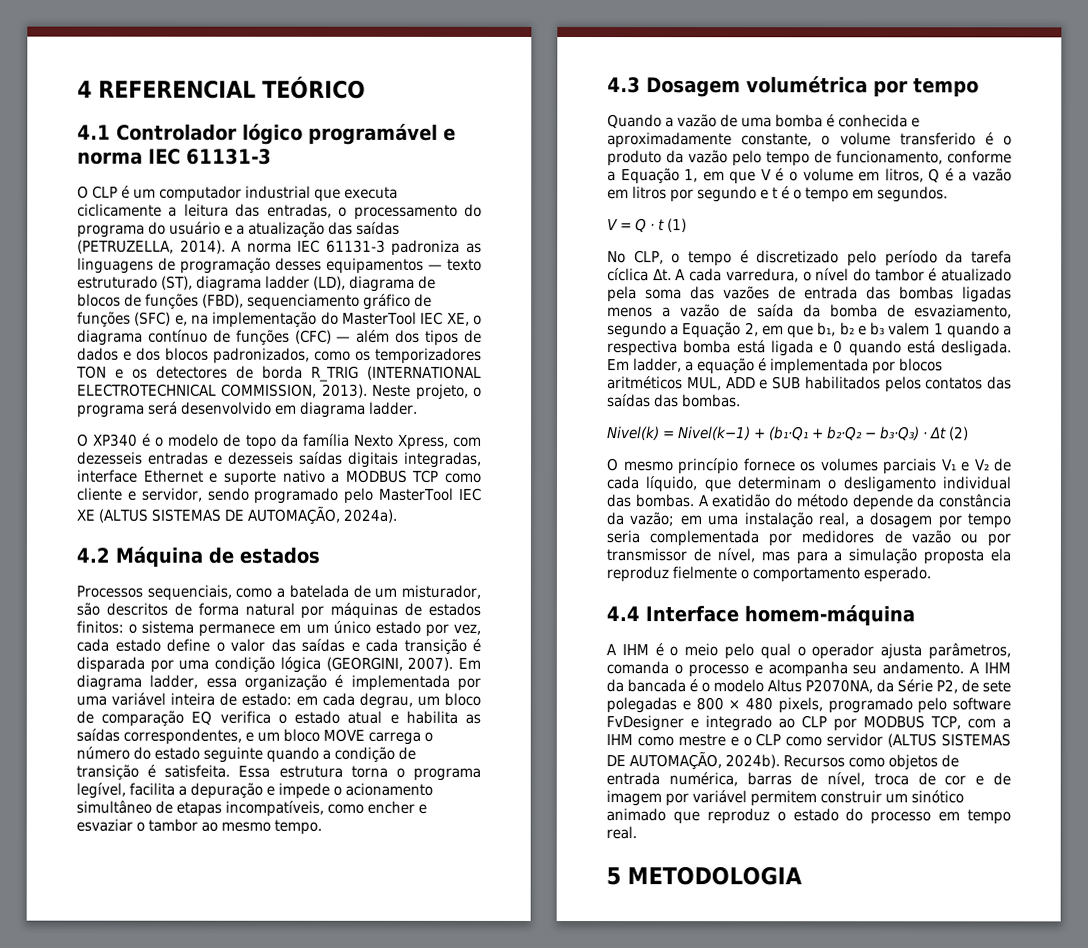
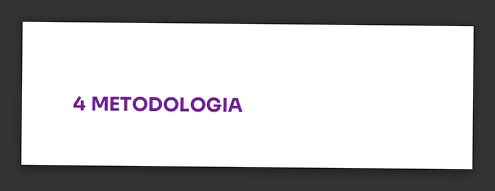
- 4 REFERENCIAL TEÓRICO
- 4.1 Controlador lógico programável e norma IEC 61131-3
- O CLP é um computador industrial que executa ciclicamente a leitura das entradas, o processamento do programa do usuário e a atualização das saídas (PETRUZELLA, 2014). A norma IEC 61131-3 padroniza as linguagens de programação desses equipamentos — texto estruturado (ST), diagrama ladder (LD), diagrama de blocos de funções (FBD), sequenciamento gráfico de funções (SFC) e, na implementação do MasterTool IEC XE, o diagrama contínuo de funções (CFC) — além dos tipos de dados e dos blocos padronizados, como os temporizadores TON e os detectores de borda R_TRIG (INTERNATIONAL ELECTROTECHNICAL COMMISSION, 2013). Neste projeto, o programa será desenvolvido em diagrama ladder.
- O XP340 é o modelo de topo da família Nexto Xpress, com dezesseis entradas e dezesseis saídas digitais integradas, interface Ethernet e suporte nativo a MODBUS TCP como cliente e servidor, sendo programado pelo MasterTool IEC XE (ALTUS SISTEMAS DE AUTOMAÇÃO, 2024a).
- 4.2 Máquina de estados
- Processos sequenciais, como a batelada de um misturador, são descritos de forma natural por máquinas de estados finitos: o sistema permanece em um único estado por vez, cada estado define o valor das saídas e cada transição é disparada por uma condição lógica (GEORGINI, 2007). Em diagrama ladder, essa organização é implementada por uma variável inteira de estado: em cada degrau, um bloco de comparação EQ verifica o estado atual e habilita as saídas correspondentes, e um bloco MOVE carrega o número do estado seguinte quando a condição de transição é satisfeita. Essa estrutura torna o programa legível, facilita a depuração e impede o acionamento simultâneo de etapas incompatíveis, como encher e esvaziar o tambor ao mesmo tempo.
- 4.3 Dosagem volumétrica por tempo
- Quando a vazão de uma bomba é conhecida e aproximadamente constante, o volume transferido é o produto da vazão pelo tempo de funcionamento, conforme a Equação 1, em que V é o volume em litros, Q é a vazão em litros por segundo e t é o tempo em segundos.
- V = Q · t (1)
- No CLP, o tempo é discretizado pelo período da tarefa cíclica Δt. A cada varredura, o nível do tambor é atualizado pela soma das vazões de entrada das bombas ligadas menos a vazão de saída da bomba de esvaziamento, segundo a Equação 2, em que b₁, b₂ e b₃ valem 1 quando a respectiva bomba está ligada e 0 quando está desligada. Em ladder, a equação é implementada por blocos aritméticos MUL, ADD e SUB habilitados pelos contatos das saídas das bombas.
- Nivel(k) = Nivel(k−1) + (b₁·Q₁ + b₂·Q₂ − b₃·Q₃) · Δt (2)
- O mesmo princípio fornece os volumes parciais V₁ e V₂ de cada líquido, que determinam o desligamento individual das bombas. A exatidão do método depende da constância da vazão; em uma instalação real, a dosagem por tempo seria complementada por medidores de vazão ou por transmissor de nível, mas para a simulação proposta ela reproduz fielmente o comportamento esperado.
- 4.4 Interface homem-máquina
- A IHM é o meio pelo qual o operador ajusta parâmetros, comanda o processo e acompanha seu andamento. A IHM da bancada é o modelo Altus P2070NA, da Série P2, de sete polegadas e 800 × 480 pixels, programado pelo software FvDesigner e integrado ao CLP por MODBUS TCP, com a IHM como mestre e o CLP como servidor (ALTUS SISTEMAS DE AUTOMAÇÃO, 2024b). Recursos como objetos de entrada numérica, barras de nível, troca de cor e de imagem por variável permitem construir um sinótico animado que reproduz o estado do processo em tempo real.
- 5 METODOLOGIA
+ 4 METODOLOGIA

